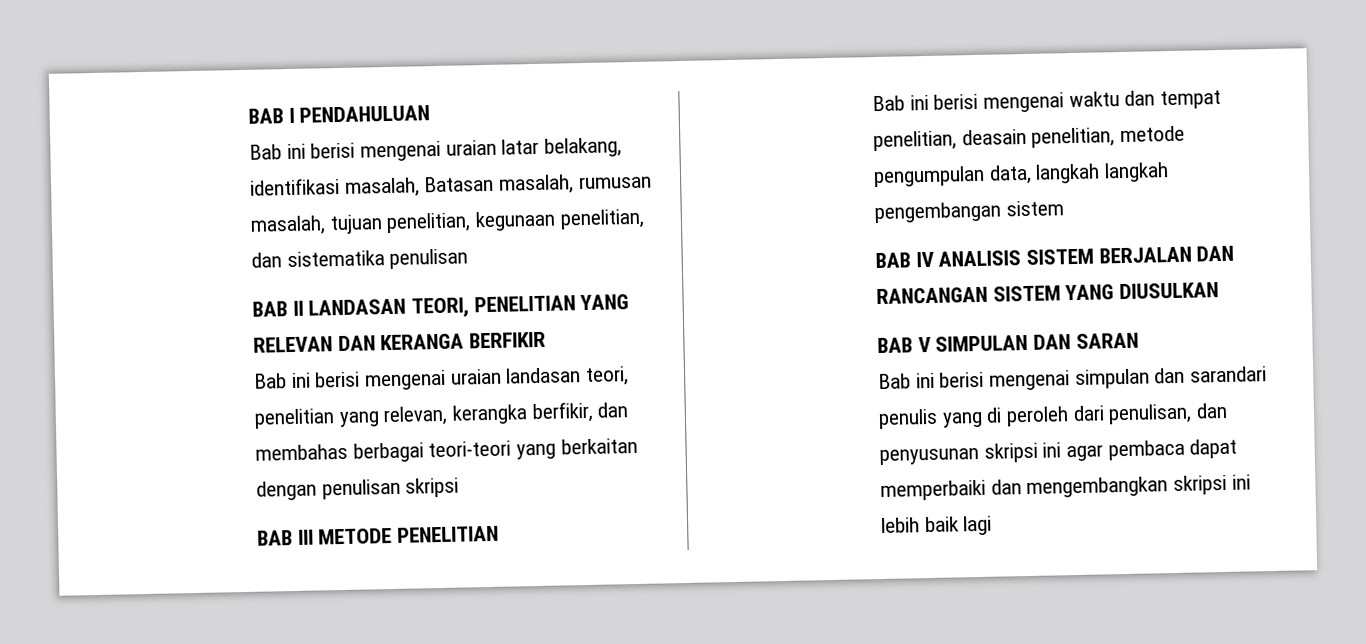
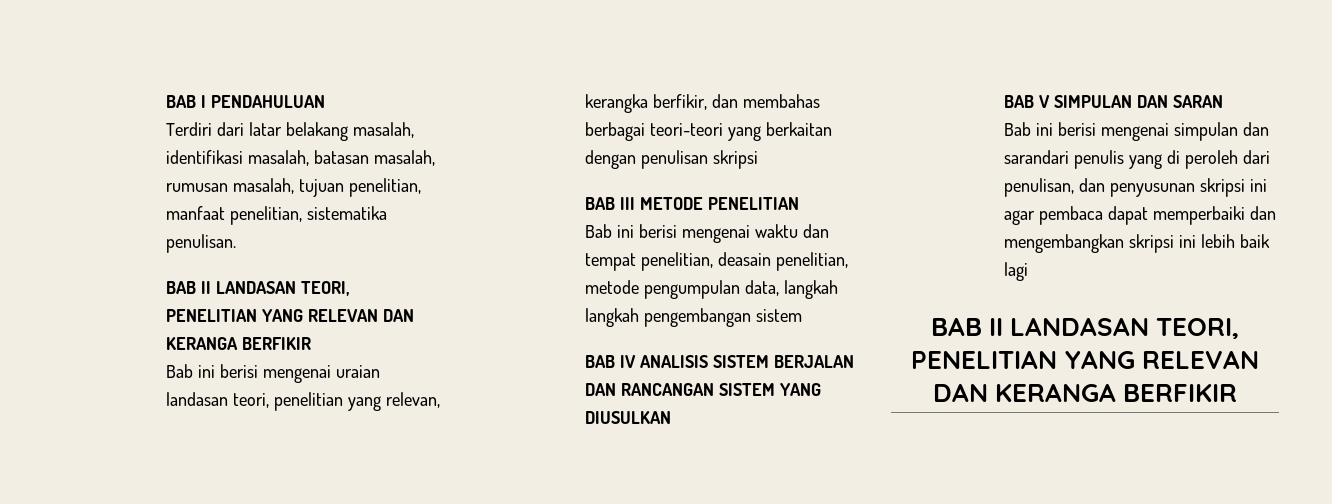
- Bab ini berisi mengenai uraian latar belakang, identifikasi masalah, Batasan masalah, rumusan masalah, tujuan penelitian, kegunaan penelitian, dan sistematika penulisan
+ Terdiri dari latar belakang masalah, identifikasi masalah, batasan masalah, rumusan masalah, tujuan penelitian, manfaat penelitian, sistematika penulisan.
  Bab ini berisi mengenai simpulan dan sarandari penulis yang di peroleh dari penulisan, dan penyusunan skripsi ini agar pembaca dapat memperbaiki dan mengembangkan skripsi ini lebih baik lagi
+ BAB II LANDASAN TEORI, PENELITIAN YANG RELEVAN DAN KERANGA BERFIKIR

